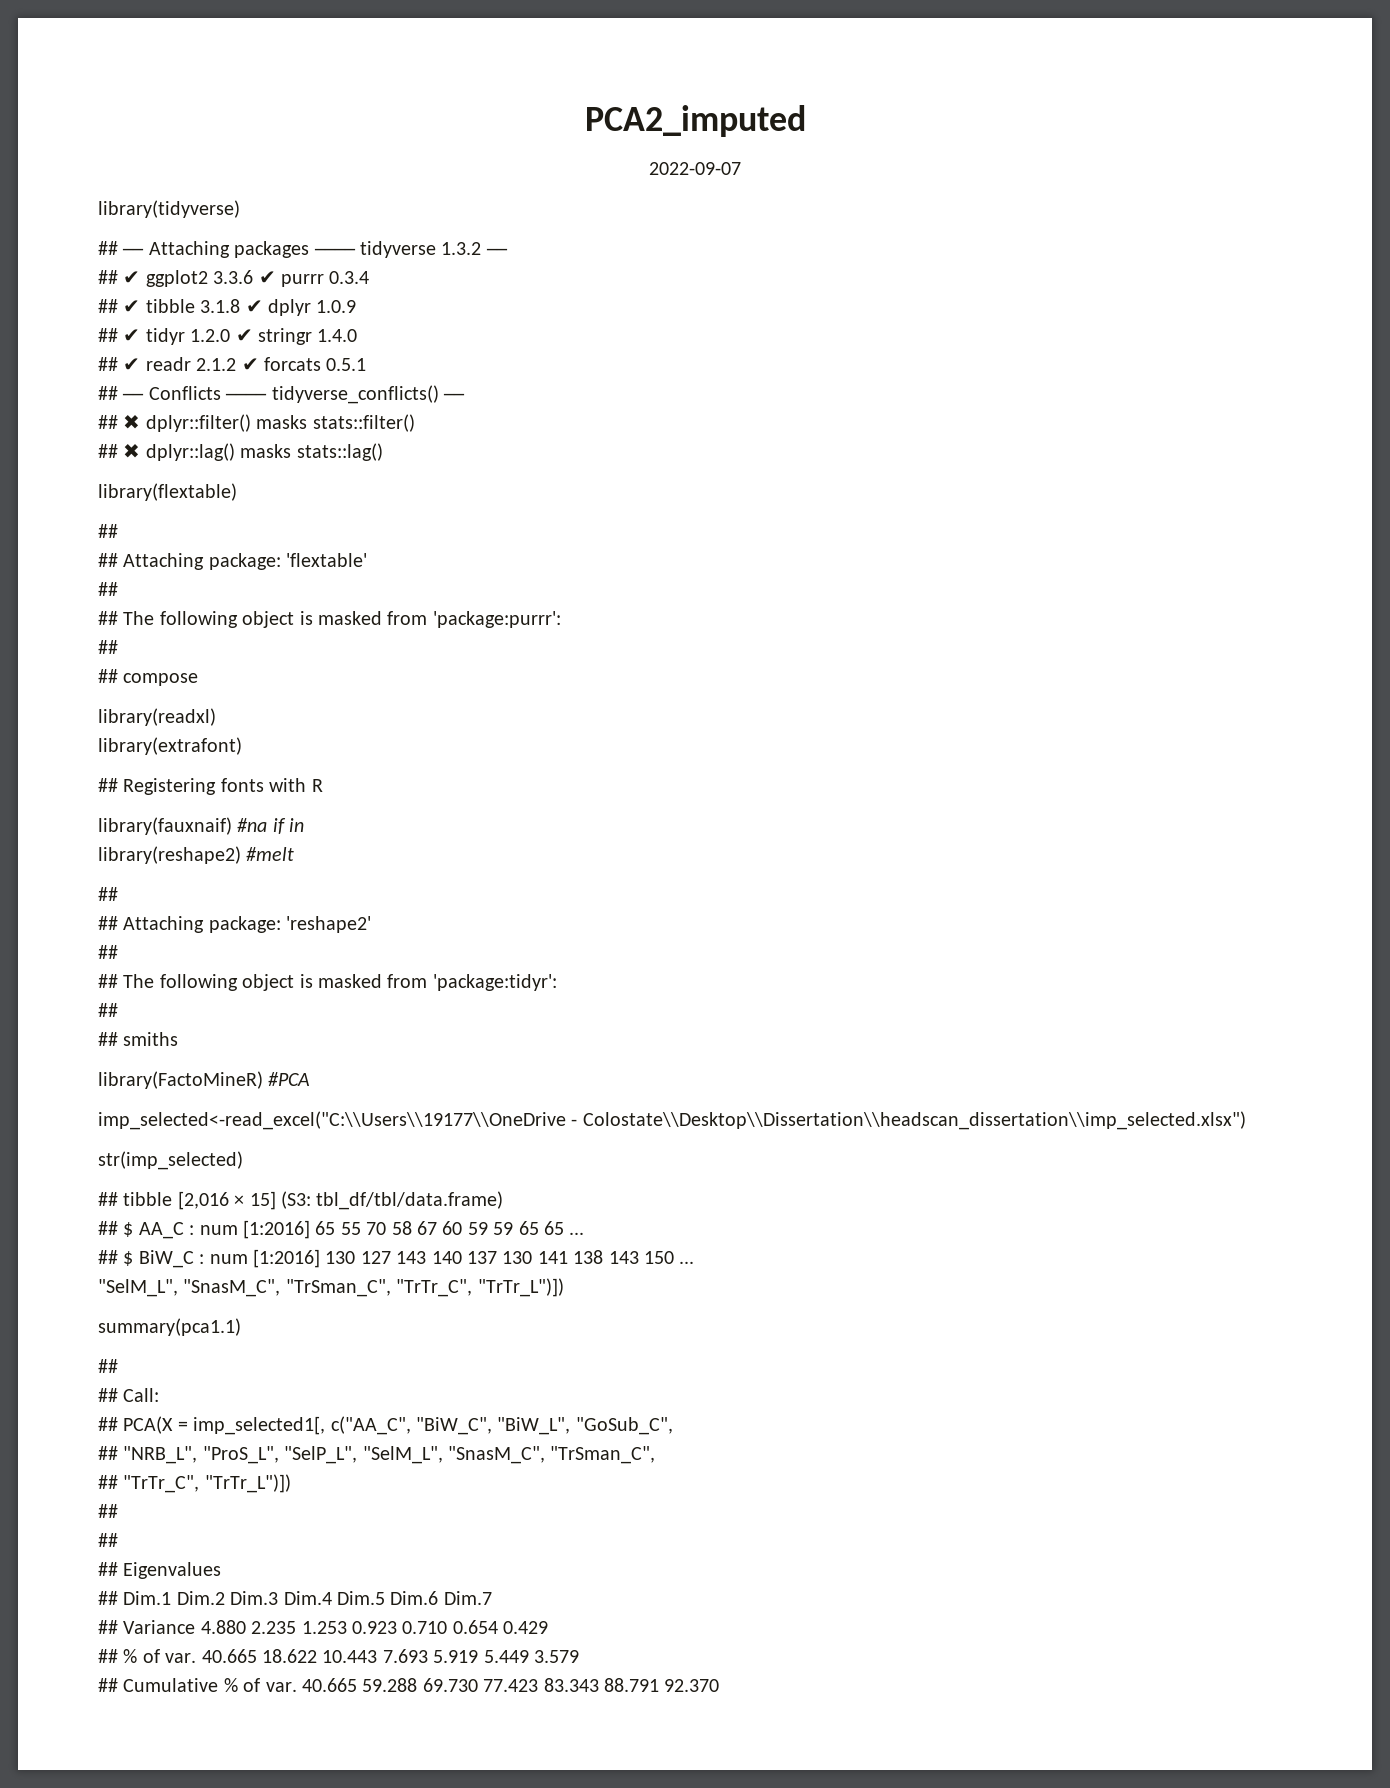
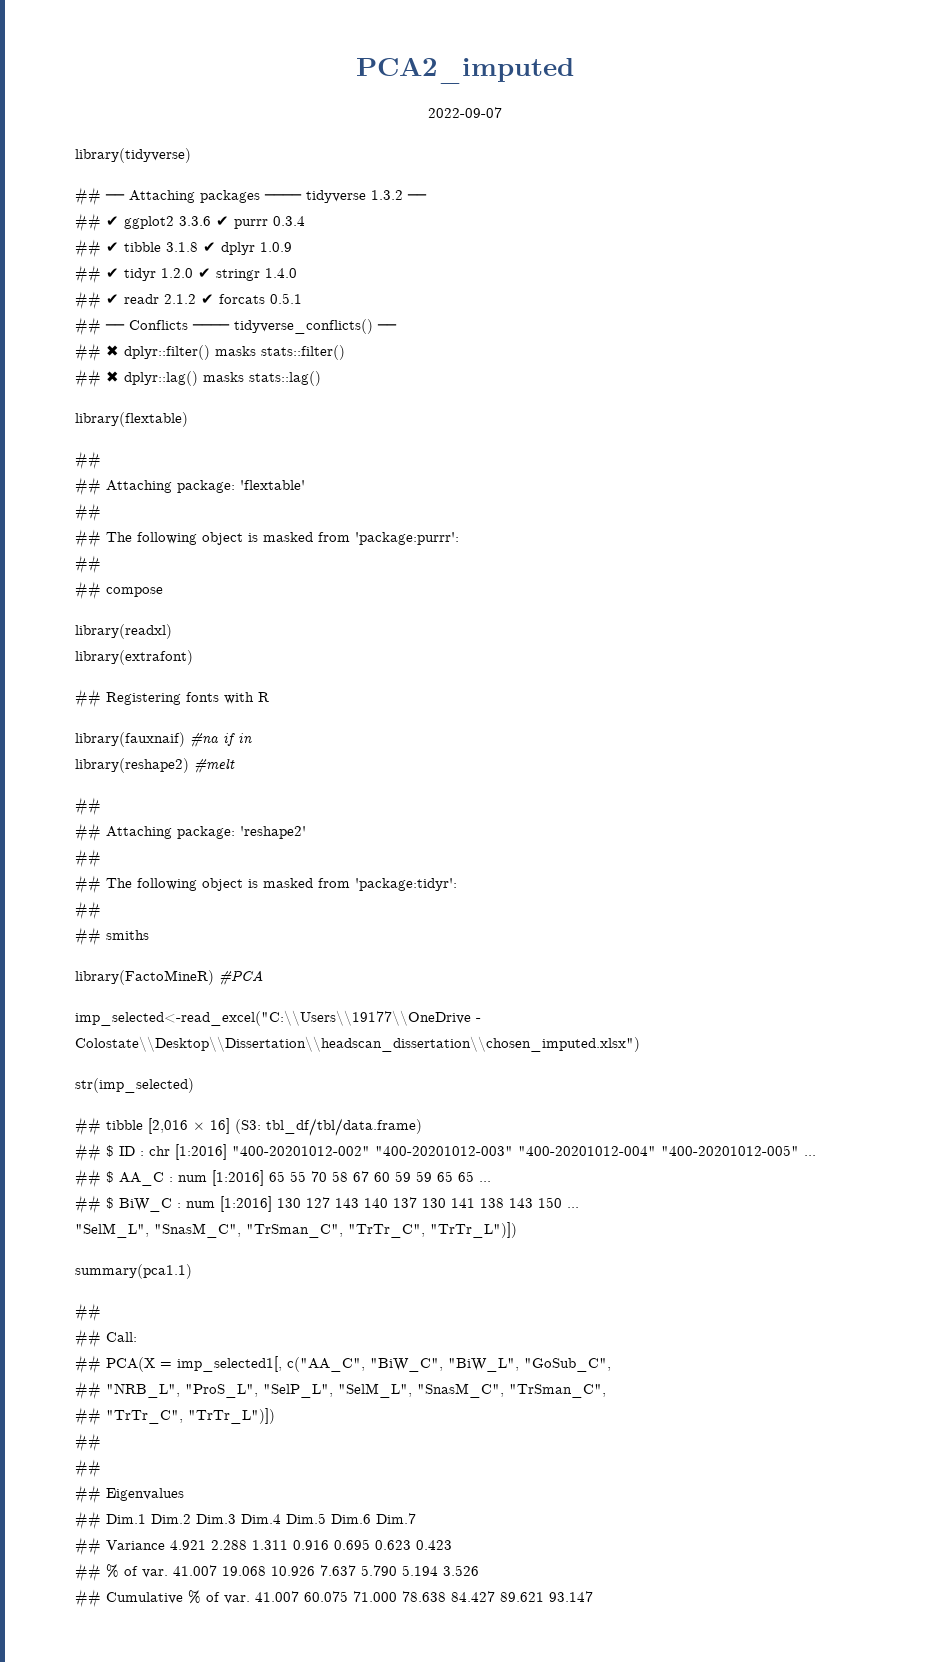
- imp_selected<-read_excel("C:\\Users\\19177\\OneDrive - Colostate\\Desktop\\Dissertation\\headscan_dissertation\\imp_selected.xlsx")
+ imp_selected<-read_excel("C:\\Users\\19177\\OneDrive - Colostate\\Desktop\\Dissertation\\headscan_dissertation\\chosen_imputed.xlsx")
- ## tibble [2,016 × 15] (S3: tbl_df/tbl/data.frame)
+ ## tibble [2,016 × 16] (S3: tbl_df/tbl/data.frame)
+ ## $ ID : chr [1:2016] "400-20201012-002" "400-20201012-003" "400-20201012-004" "400-20201012-005" ...
- ## Variance 4.880 2.235 1.253 0.923 0.710 0.654 0.429
- ## % of var. 40.665 18.622 10.443 7.693 5.919 5.449 3.579
+ ## Variance 4.921 2.288 1.311 0.916 0.695 0.623 0.423
+ ## % of var. 41.007 19.068 10.926 7.637 5.790 5.194 3.526
- 40.665 59.288 69.730 77.423 83.343 88.791 92.370
+ 41.007 60.075 71.000 78.638 84.427 89.621 93.147

